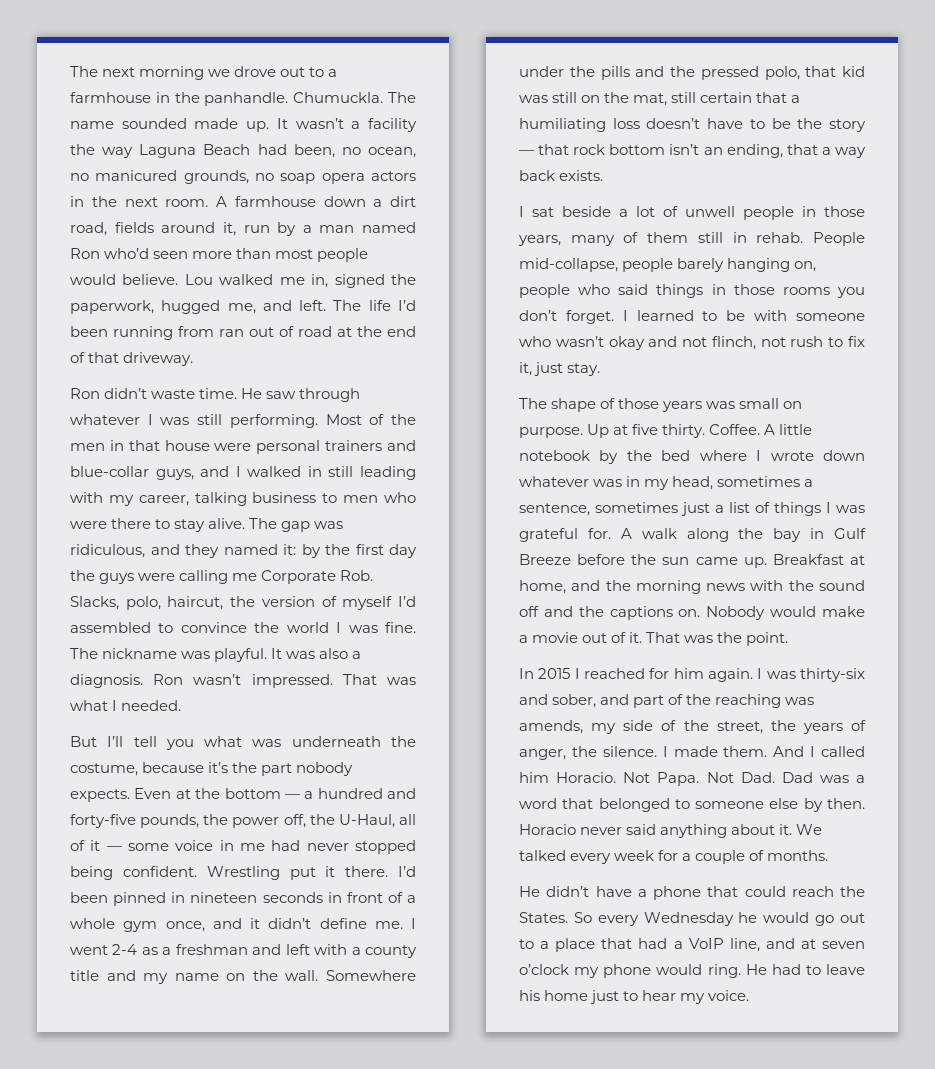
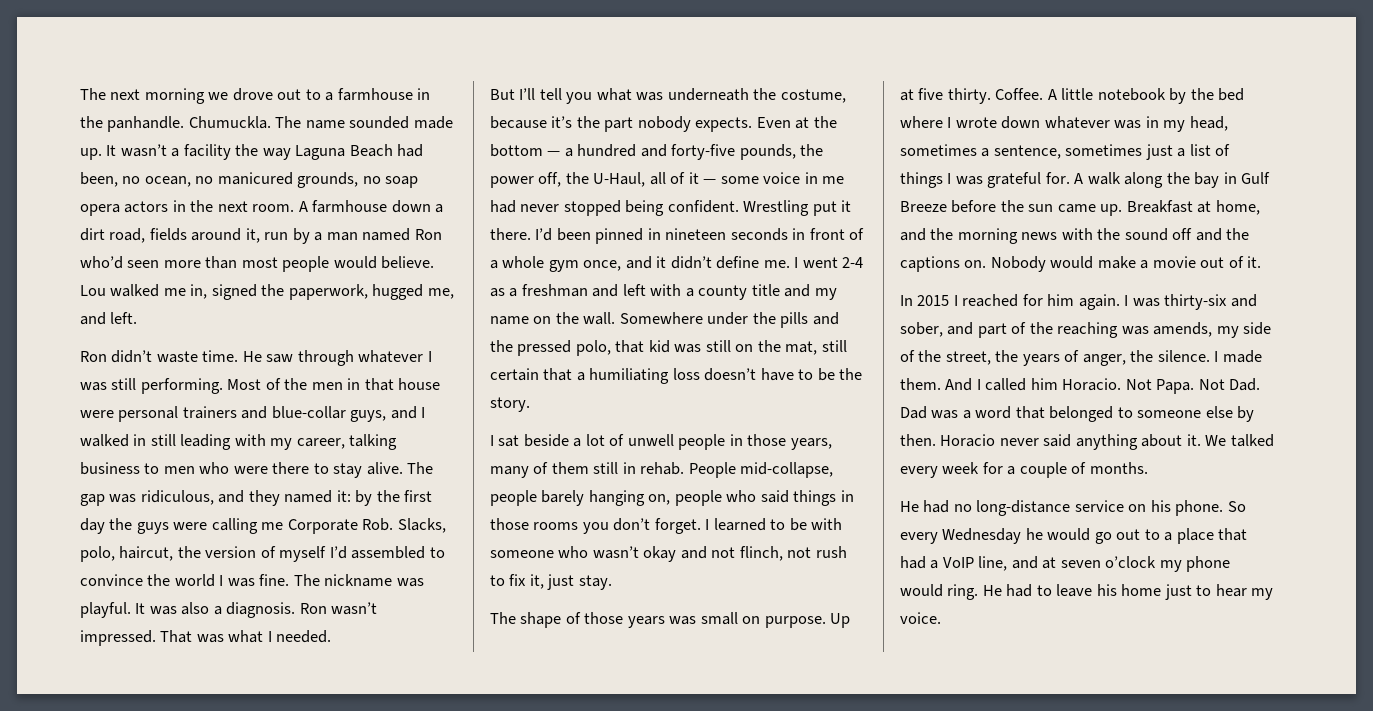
- The life I’d been running from ran out of road at the end of that driveway.
- Somewhere under the pills and the pressed polo, that kid was still on the mat, still certain that a humiliating loss doesn’t have to be the story — that rock bottom isn’t an ending, that a way back exists.
+ Somewhere under the pills and the pressed polo, that kid was still on the mat, still certain that a humiliating loss doesn’t have to be the story.
- That was the point.
- He didn’t have a phone that could reach the States.
+ He had no long-distance service on his phone.

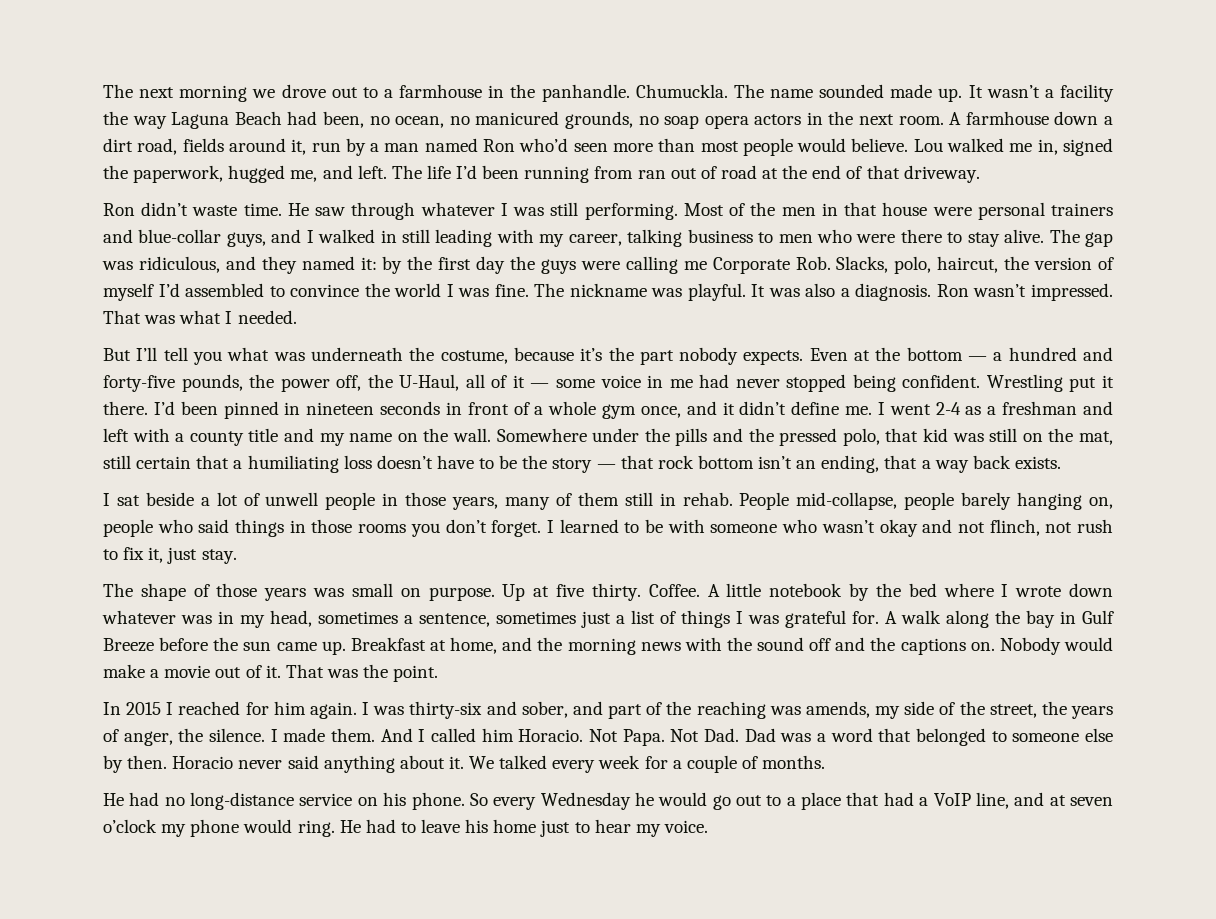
+ The life I’d been running from ran out of road at the end of that driveway.
- Somewhere under the pills and the pressed polo, that kid was still on the mat, still certain that a humiliating loss doesn’t have to be the story.
+ Somewhere under the pills and the pressed polo, that kid was still on the mat, still certain that a humiliating loss doesn’t have to be the story — that rock bottom isn’t an ending, that a way back exists.
+ That was the point.

